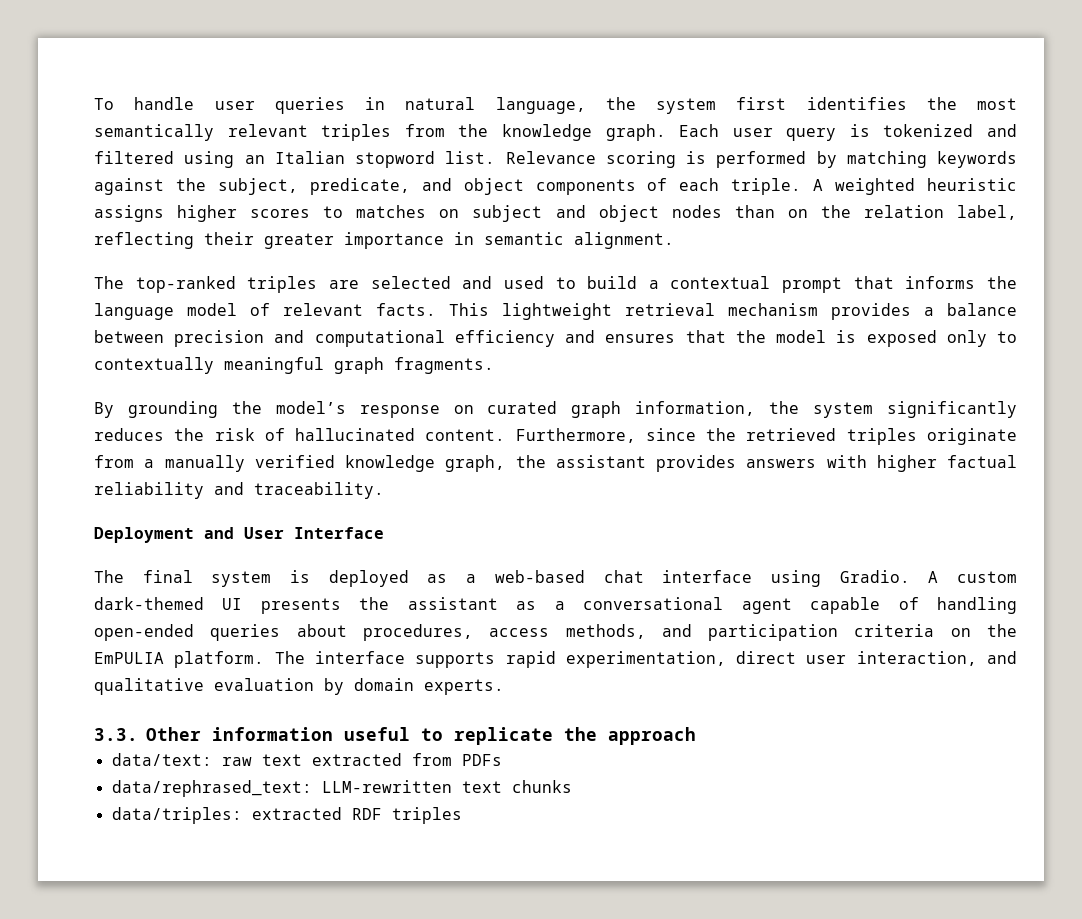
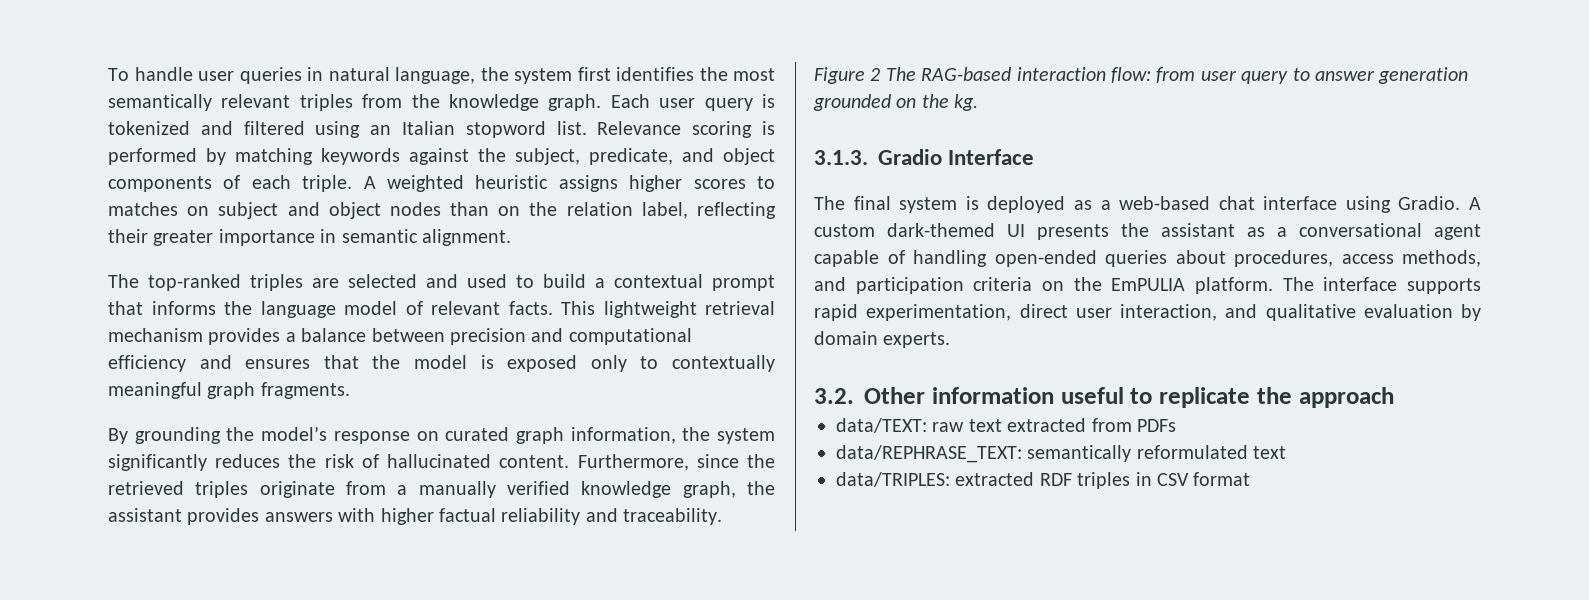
- Deployment and User Interface
+ Figure 2 The RAG-based interaction flow: from user query to answer generation grounded on the kg.
+ 3.1.3. Gradio Interface
- 3.3. Other information useful to replicate the approach
+ 3.2. Other information useful to replicate the approach
- data/text: raw text extracted from PDFs
+ data/TEXT: raw text extracted from PDFs
- data/rephrased_text: LLM-rewritten text chunks
- data/triples: extracted RDF triples
+ data/REPHRASE_TEXT: semantically reformulated text
+ data/TRIPLES: extracted RDF triples in CSV format

